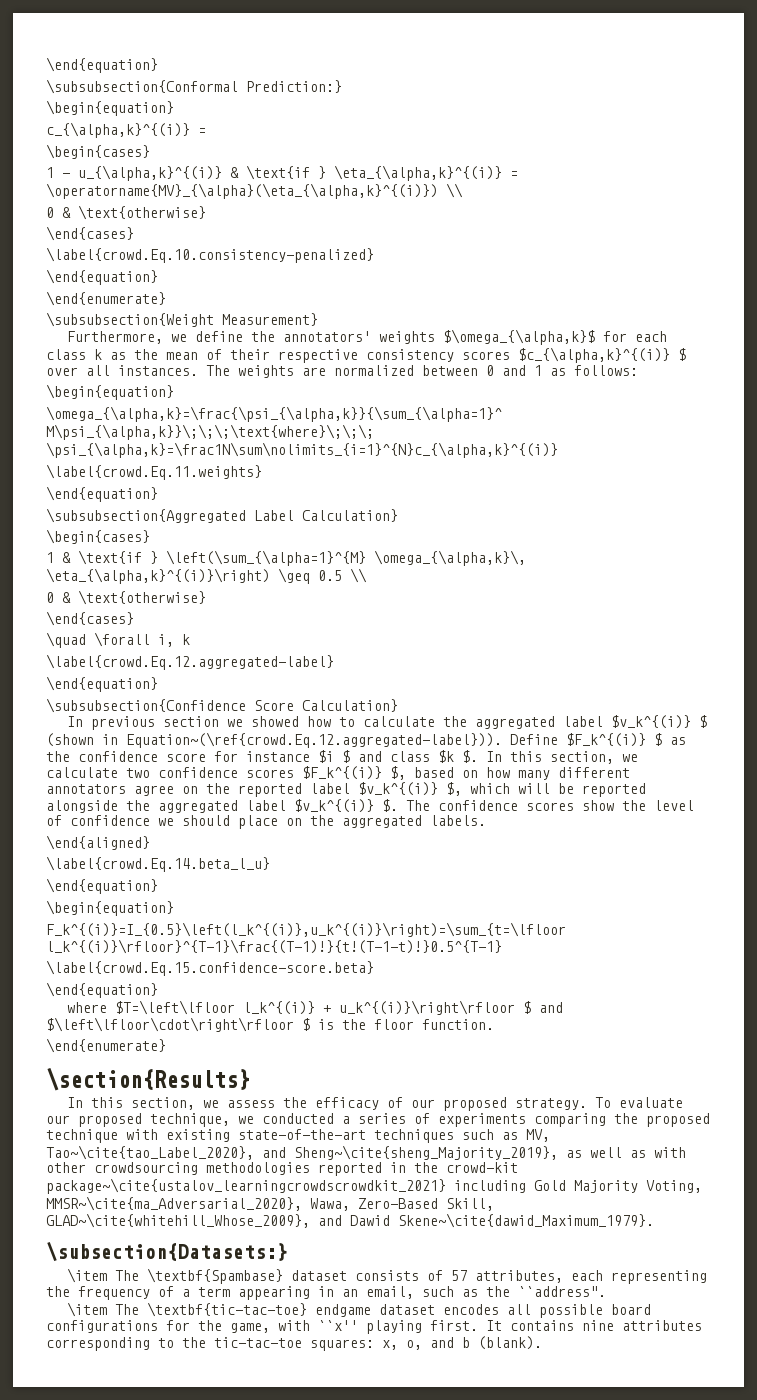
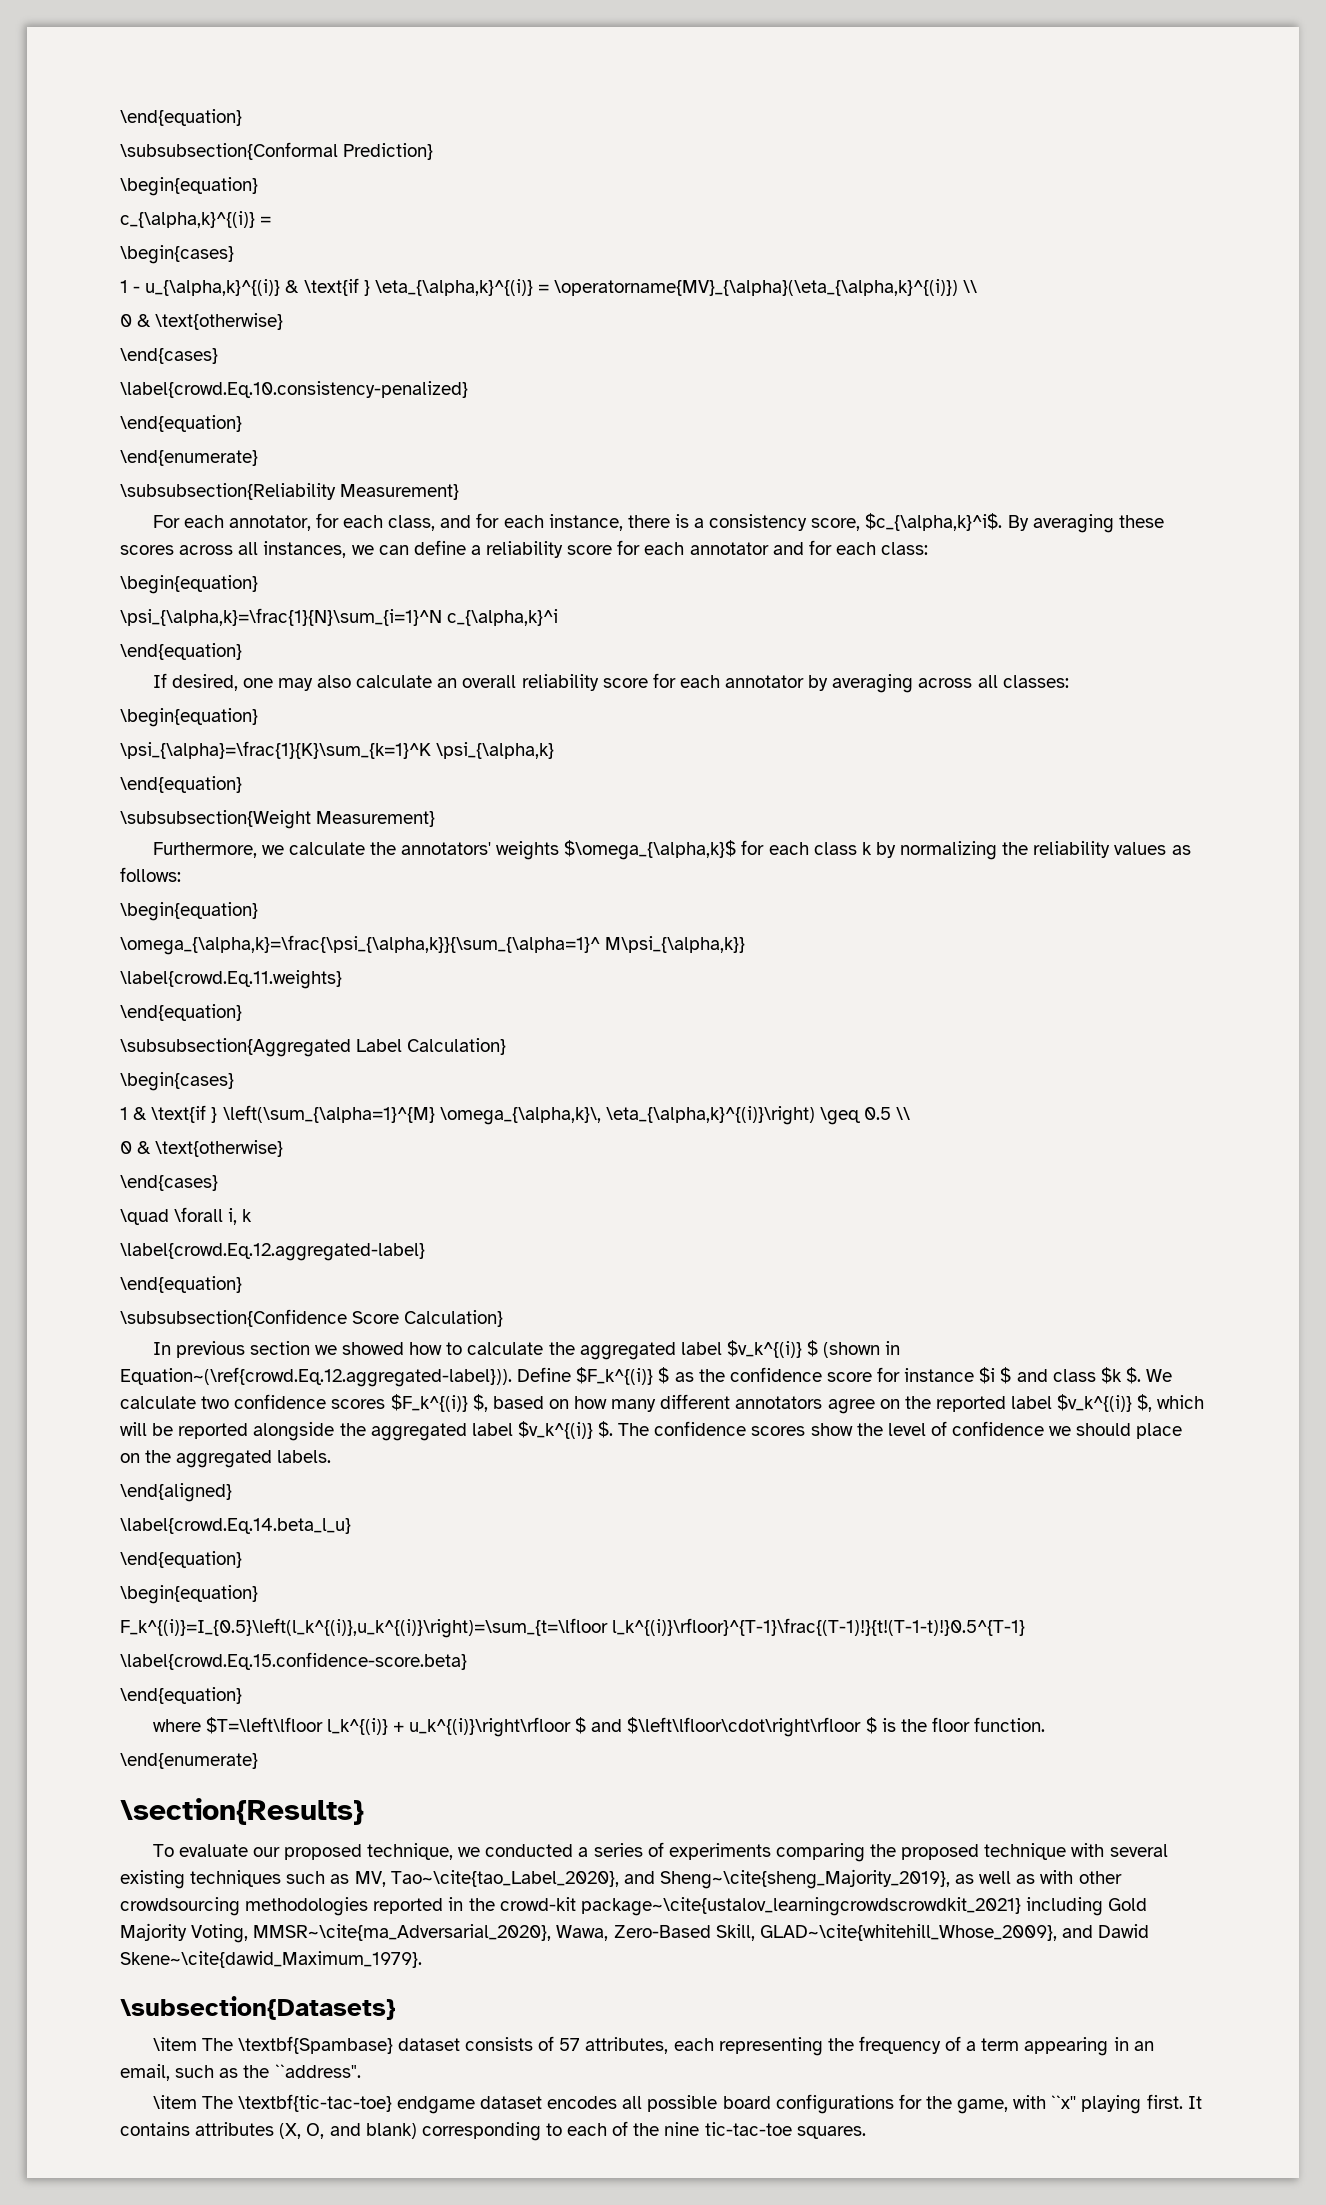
- \subsubsection{Conformal Prediction:}
+ \subsubsection{Conformal Prediction}
+ \subsubsection{Reliability Measurement}
+ For each annotator, for each class, and for each instance, there is a consistency score, $c_{\alpha,k}^i$. By averaging these scores across all instances, we can define a reliability score for each annotator and for each class:
+ \begin{equation}
+ \psi_{\alpha,k}=\frac{1}{N}\sum_{i=1}^N c_{\alpha,k}^i
+ \end{equation}
+ If desired, one may also calculate an overall reliability score for each annotator by averaging across all classes:
+ \begin{equation}
+ \psi_{\alpha}=\frac{1}{K}\sum_{k=1}^K \psi_{\alpha,k}
+ \end{equation}
- Furthermore, we define the annotators' weights $\omega_{\alpha,k}$ for each class k as the mean of their respective consistency scores $c_{\alpha,k}^{(i)} $ over all instances. The weights are normalized between 0 and 1 as follows:
+ Furthermore, we calculate the annotators' weights $\omega_{\alpha,k}$ for each class k by normalizing the reliability values as follows:
- \omega_{\alpha,k}=\frac{\psi_{\alpha,k}}{\sum_{\alpha=1}^ M\psi_{\alpha,k}}\;\;\;\text{where}\;\;\; \psi_{\alpha,k}=\frac1N\sum\nolimits_{i=1}^{N}c_{\alpha,k}^{(i)}
+ \omega_{\alpha,k}=\frac{\psi_{\alpha,k}}{\sum_{\alpha=1}^ M\psi_{\alpha,k}}
- In this section, we calculate two confidence scores $F_k^{(i)} $, based on how many different annotators agree on the reported label $v_k^{(i)} $, which will be reported alongside the aggregated label $v_k^{(i)} $.
+ We calculate two confidence scores $F_k^{(i)} $, based on how many different annotators agree on the reported label $v_k^{(i)} $, which will be reported alongside the aggregated label $v_k^{(i)} $.
- In this section, we assess the efficacy of our proposed strategy. To evaluate our proposed technique, we conducted a series of experiments comparing the proposed technique with existing state-of-the-art techniques such as MV, Tao~\cite{tao_Label_2020}, and Sheng~\cite{sheng_Majority_2019}, as well as with other crowdsourcing methodologies reported in the crowd-kit package~\cite{ustalov_learningcrowdscrowdkit_2021} including Gold Majority Voting, MMSR~\cite{ma_Adversarial_2020}, Wawa, Zero-Based Skill, GLAD~\cite{whitehill_Whose_2009}, and Dawid Skene~\cite{dawid_Maximum_1979}.
+ To evaluate our proposed technique, we conducted a series of experiments comparing the proposed technique with several existing techniques such as MV, Tao~\cite{tao_Label_2020}, and Sheng~\cite{sheng_Majority_2019}, as well as with other crowdsourcing methodologies reported in the crowd-kit package~\cite{ustalov_learningcrowdscrowdkit_2021} including Gold Majority Voting, MMSR~\cite{ma_Adversarial_2020}, Wawa, Zero-Based Skill, GLAD~\cite{whitehill_Whose_2009}, and Dawid Skene~\cite{dawid_Maximum_1979}.
- \subsection{Datasets:}
+ \subsection{Datasets}
- It contains nine attributes corresponding to the tic-tac-toe squares: x, o, and b (blank).
+ It contains attributes (X, O, and blank) corresponding to each of the nine tic-tac-toe squares.

